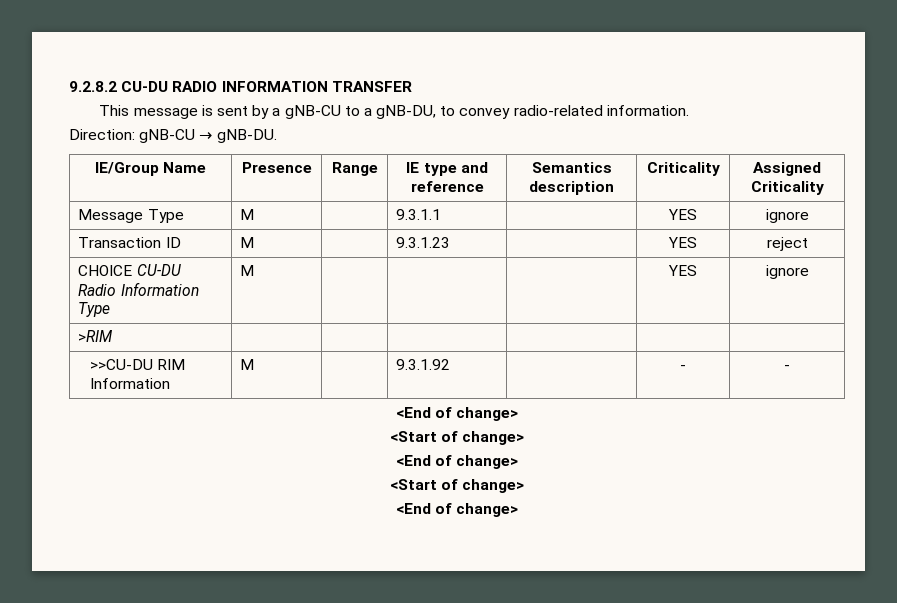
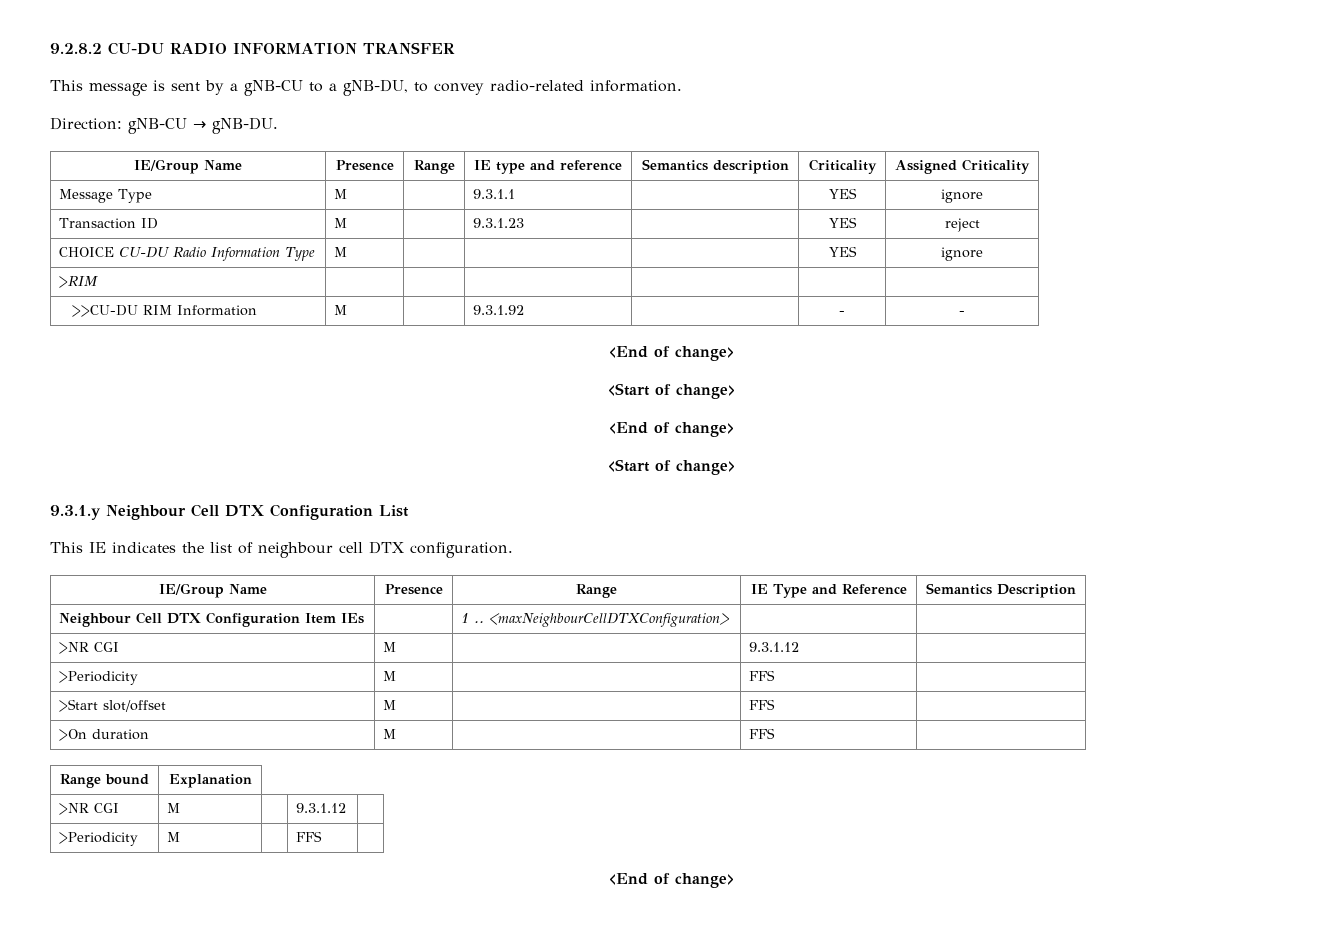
+ 9.3.1.y Neighbour Cell DTX Configuration List
+ This IE indicates the list of neighbour cell DTX configuration.
+ IE/Group Name | Presence | Range | IE Type and Reference | Semantics Description
+ Neighbour Cell DTX Configuration Item IEs | | 1 .. <maxNeighbourCellDTXConfiguration> | |
+ >NR CGI | M | | 9.3.1.12 |
+ >Periodicity | M | | FFS |
+ >Start slot/offset | M | | FFS |
+ >On duration | M | | FFS |
+ Range bound | Explanation
+ >NR CGI | M | | 9.3.1.12 |
+ >Periodicity | M | | FFS |

